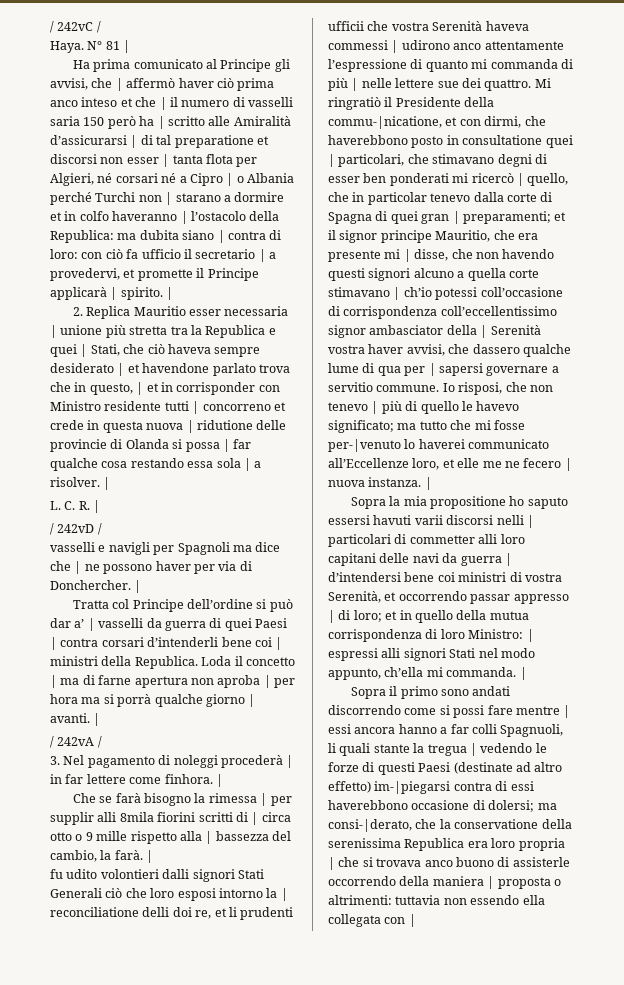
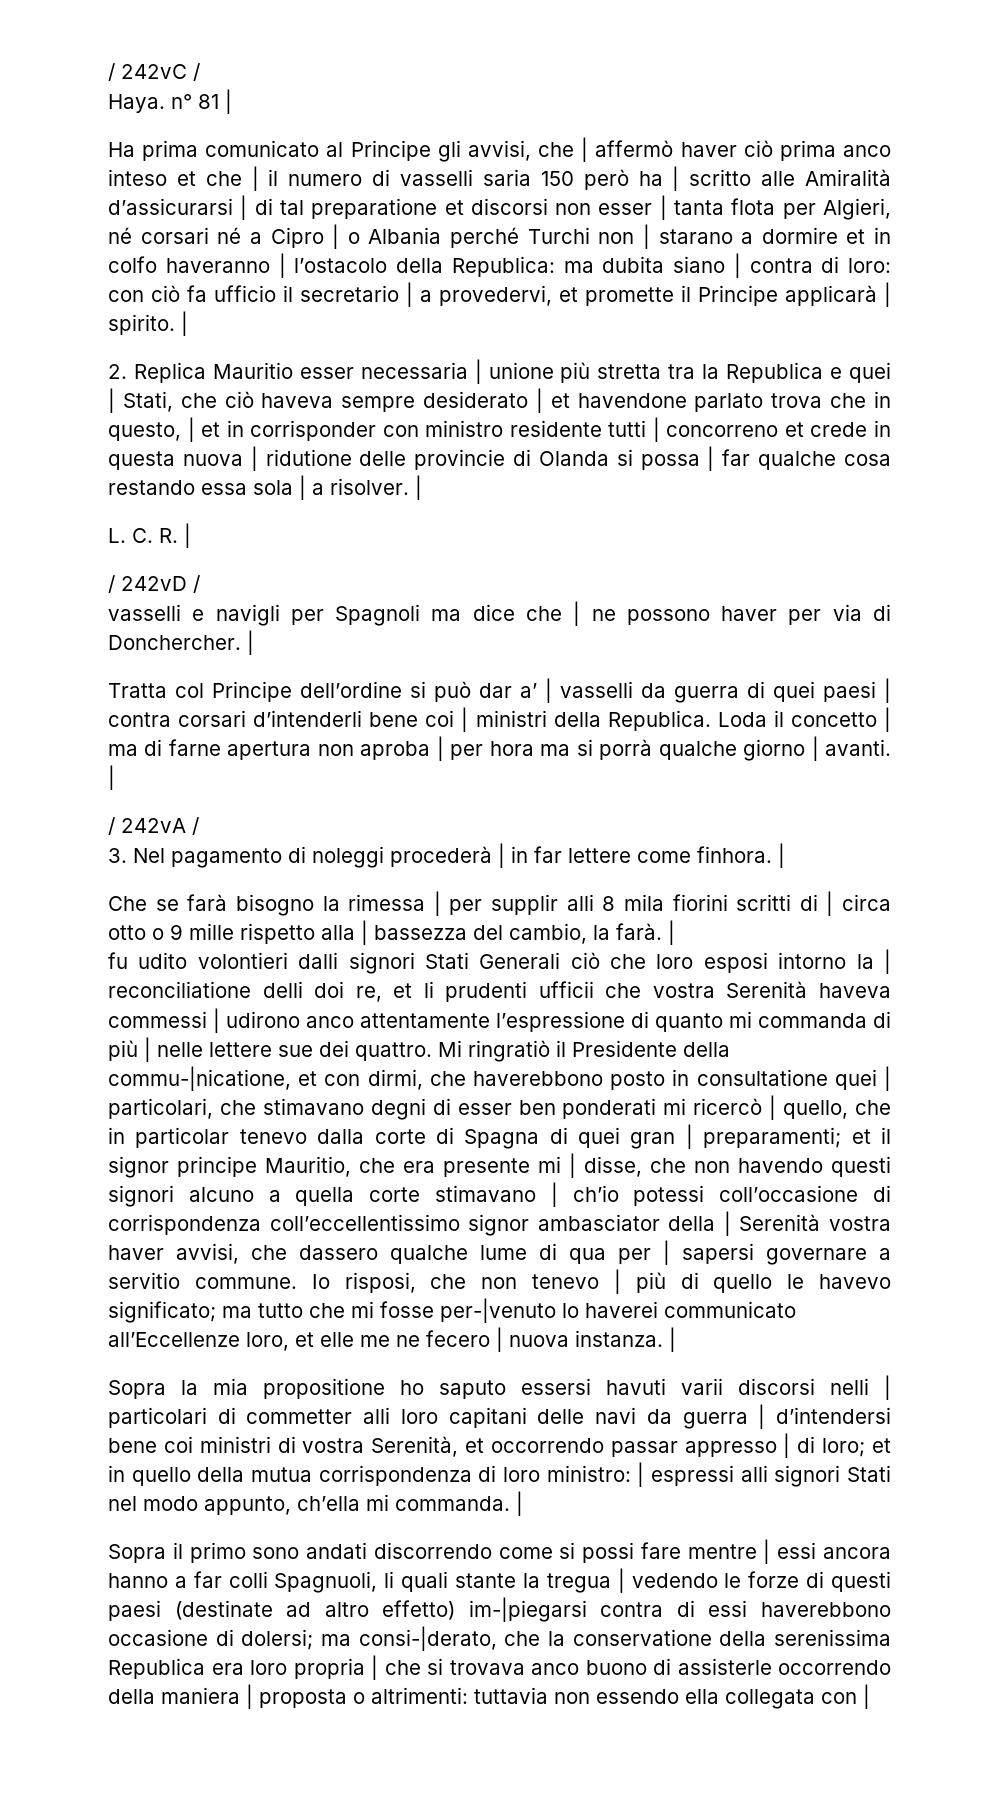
- Haya. N° 81 |
+ Haya. n° 81 |
- 2. Replica Mauritio esser necessaria | unione più stretta tra la Republica e quei | Stati, che ciò haveva sempre desiderato | et havendone parlato trova che in questo, | et in corrisponder con Ministro residente tutti | concorreno et crede in questa nuova | ridutione delle provincie di Olanda si possa | far qualche cosa restando essa sola | a risolver.
+ 2. Replica Mauritio esser necessaria | unione più stretta tra la Republica e quei | Stati, che ciò haveva sempre desiderato | et havendone parlato trova che in questo, | et in corrisponder con ministro residente tutti | concorreno et crede in questa nuova | ridutione delle provincie di Olanda si possa | far qualche cosa restando essa sola | a risolver.
- Tratta col Principe dell’ordine si può dar a’ | vasselli da guerra di quei Paesi | contra corsari d’intenderli bene coi | ministri della Republica.
+ Tratta col Principe dell’ordine si può dar a’ | vasselli da guerra di quei paesi | contra corsari d’intenderli bene coi | ministri della Republica.
- Che se farà bisogno la rimessa | per supplir alli 8mila fiorini scritti di | circa otto o 9 mille rispetto alla | bassezza del cambio, la farà.
+ Che se farà bisogno la rimessa | per supplir alli 8 mila fiorini scritti di | circa otto o 9 mille rispetto alla | bassezza del cambio, la farà.
- Sopra la mia propositione ho saputo essersi havuti varii discorsi nelli | particolari di commetter alli loro capitani delle navi da guerra | d’intendersi bene coi ministri di vostra Serenità, et occorrendo passar appresso | di loro; et in quello della mutua corrispondenza di loro Ministro: | espressi alli signori Stati nel modo appunto, ch’ella mi commanda.
+ Sopra la mia propositione ho saputo essersi havuti varii discorsi nelli | particolari di commetter alli loro capitani delle navi da guerra | d’intendersi bene coi ministri di vostra Serenità, et occorrendo passar appresso | di loro; et in quello della mutua corrispondenza di loro ministro: | espressi alli signori Stati nel modo appunto, ch’ella mi commanda.
- Sopra il primo sono andati discorrendo come si possi fare mentre | essi ancora hanno a far colli Spagnuoli, li quali stante la tregua | vedendo le forze di questi Paesi (destinate ad altro effetto) im-|piegarsi contra di essi haverebbono occasione di dolersi;
+ Sopra il primo sono andati discorrendo come si possi fare mentre | essi ancora hanno a far colli Spagnuoli, li quali stante la tregua | vedendo le forze di questi paesi (destinate ad altro effetto) im-|piegarsi contra di essi haverebbono occasione di dolersi;

